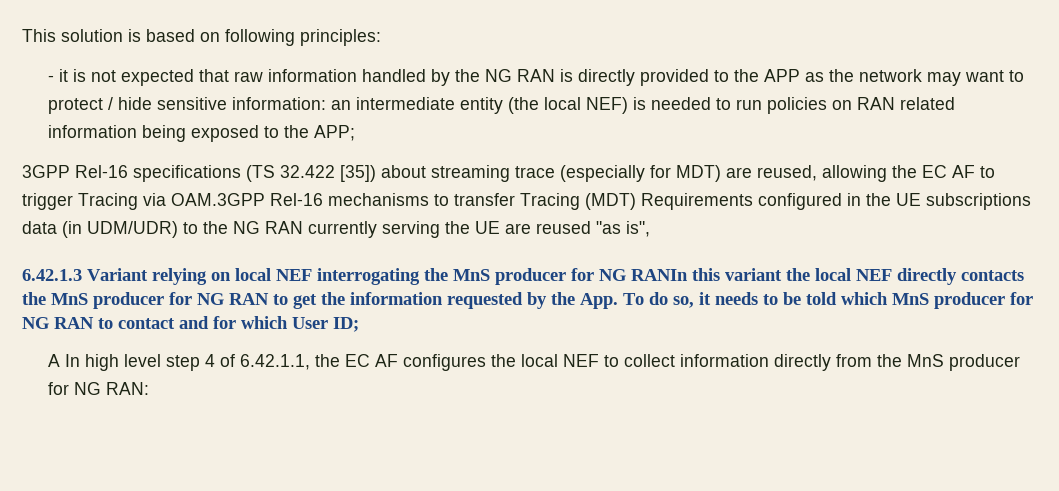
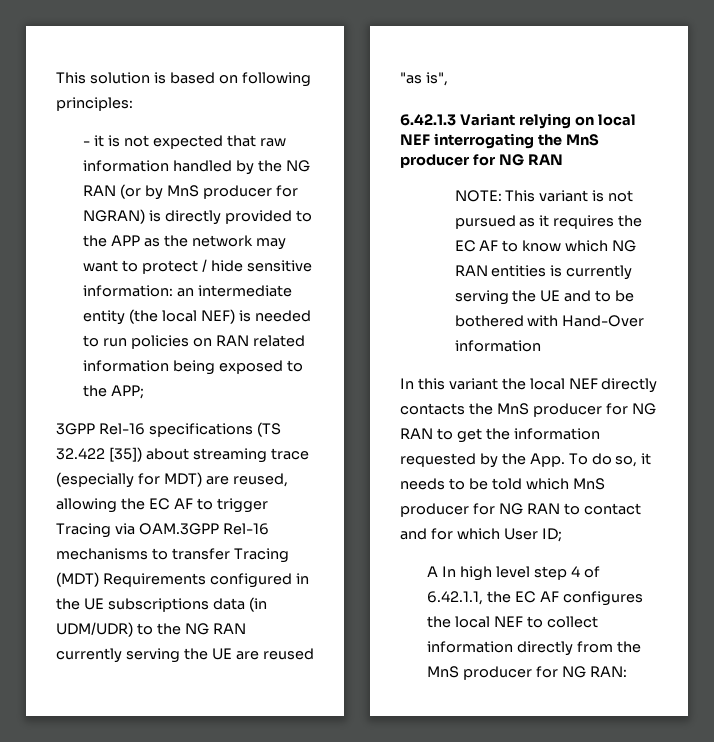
- - it is not expected that raw information handled by the NG RAN is directly provided to the APP as the network may want to protect / hide sensitive information: an intermediate entity (the local NEF) is needed to run policies on RAN related information being exposed to the APP;
+ - it is not expected that raw information handled by the NG RAN (or by MnS producer for NGRAN) is directly provided to the APP as the network may want to protect / hide sensitive information: an intermediate entity (the local NEF) is needed to run policies on RAN related information being exposed to the APP;
- 6.42.1.3 Variant relying on local NEF interrogating the MnS producer for NG RANIn this variant the local NEF directly contacts the MnS producer for NG RAN to get the information requested by the App. To do so, it needs to be told which MnS producer for NG RAN to contact and for which User ID;
+ 6.42.1.3 Variant relying on local NEF interrogating the MnS producer for NG RAN
+ NOTE: This variant is not pursued as it requires the EC AF to know which NG RAN entities is currently serving the UE and to be bothered with Hand-Over information
+ In this variant the local NEF directly contacts the MnS producer for NG RAN to get the information requested by the App. To do so, it needs to be told which MnS producer for NG RAN to contact and for which User ID;

